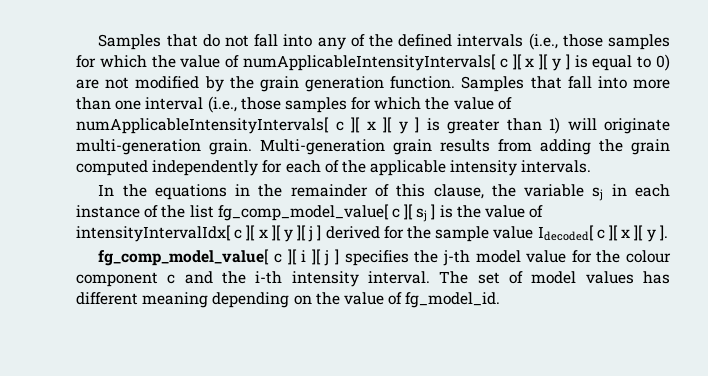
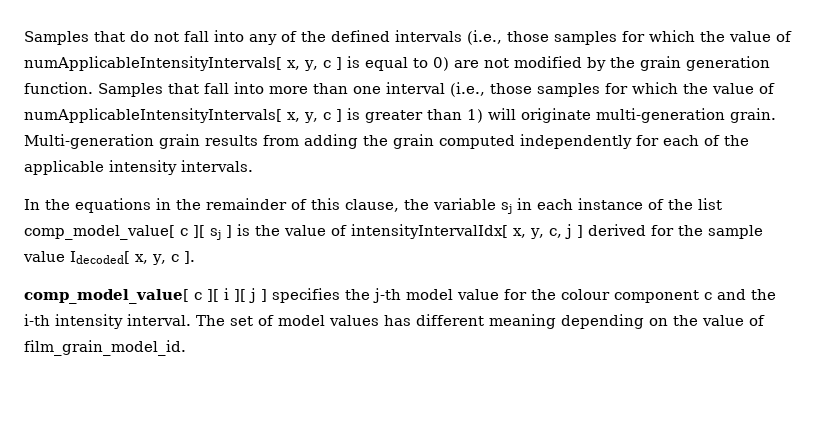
- Samples that do not fall into any of the defined intervals (i.e., those samples for which the value of numApplicableIntensityIntervals[ c ][ x ][ y ] is equal to 0) are not modified by the grain generation function.
+ Samples that do not fall into any of the defined intervals (i.e., those samples for which the value of numApplicableIntensityIntervals[ x, y, c ] is equal to 0) are not modified by the grain generation function.
- Samples that fall into more than one interval (i.e., those samples for which the value of numApplicableIntensityIntervals[ c ][ x ][ y ] is greater than 1) will originate multi-generation grain.
+ Samples that fall into more than one interval (i.e., those samples for which the value of numApplicableIntensityIntervals[ x, y, c ] is greater than 1) will originate multi-generation grain.
- In the equations in the remainder of this clause, the variable sj in each instance of the list fg_comp_model_value[ c ][ sj ] is the value of intensityIntervalIdx[ c ][ x ][ y ][ j ] derived for the sample value Idecoded[ c ][ x ][ y ].
+ In the equations in the remainder of this clause, the variable sj in each instance of the list comp_model_value[ c ][ sj ] is the value of intensityIntervalIdx[ x, y, c, j ] derived for the sample value Idecoded[ x, y, c ].
- fg_comp_model_value[ c ][ i ][ j ] specifies the j-th model value for the colour component c and the i-th intensity interval.
+ comp_model_value[ c ][ i ][ j ] specifies the j-th model value for the colour component c and the i-th intensity interval.
- The set of model values has different meaning depending on the value of fg_model_id.
+ The set of model values has different meaning depending on the value of film_grain_model_id.

